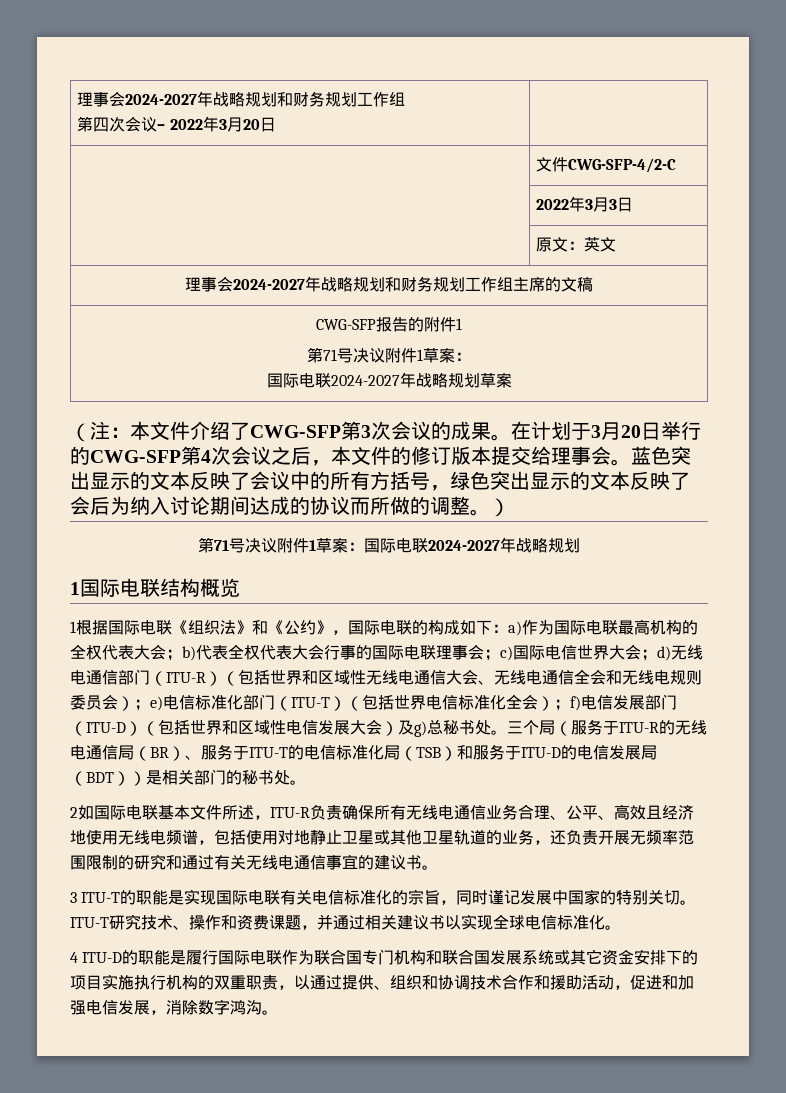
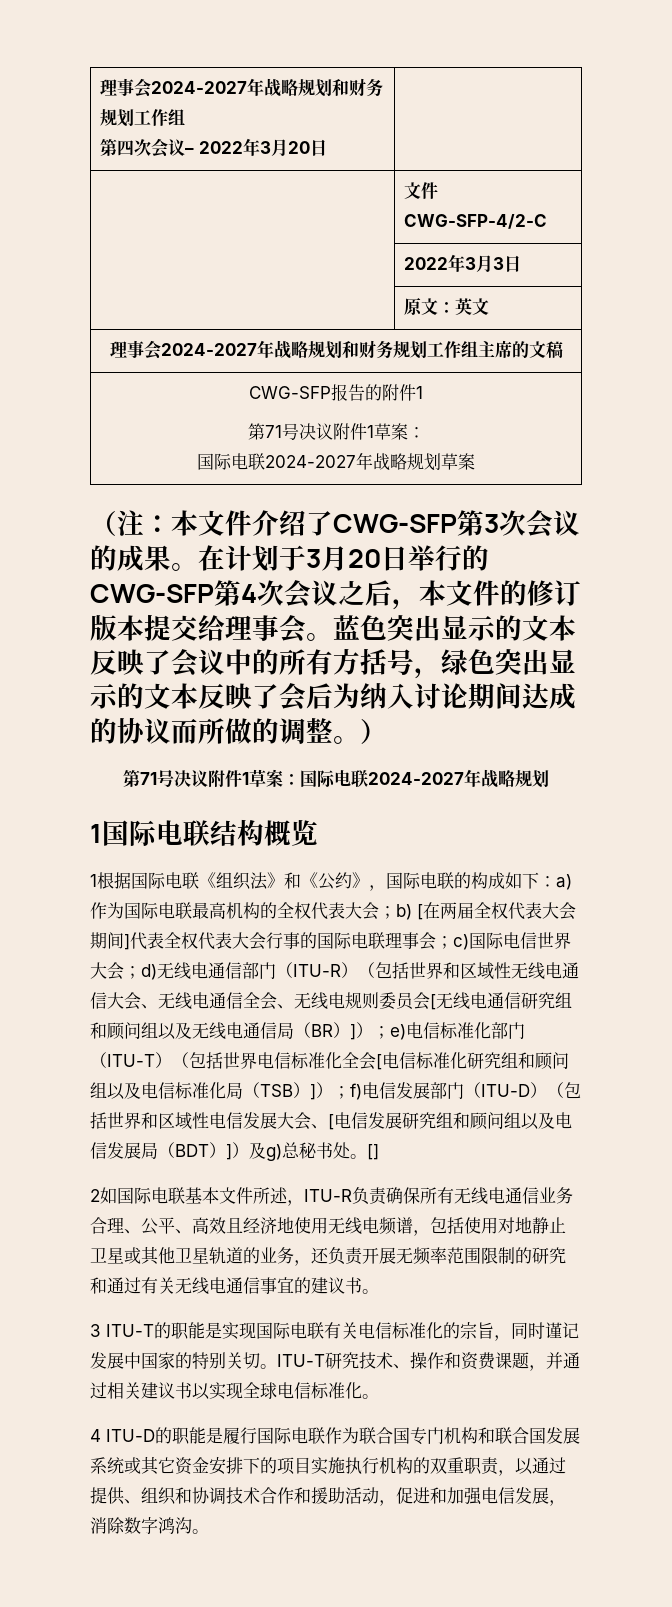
- b)代表全权代表大会行事的国际电联理事会；
+ b) [在两届全权代表大会期间]代表全权代表大会行事的国际电联理事会；
- d)无线电通信部门（ITU-R）（包括世界和区域性无线电通信大会、无线电通信全会和无线电规则委员会）；
+ d)无线电通信部门（ITU-R）（包括世界和区域性无线电通信大会、无线电通信全会、无线电规则委员会[无线电通信研究组和顾问组以及无线电通信局（BR）]）；
- e)电信标准化部门（ITU-T）（包括世界电信标准化全会）；
+ e)电信标准化部门（ITU-T）（包括世界电信标准化全会[电信标准化研究组和顾问组以及电信标准化局（TSB）]）；
- f)电信发展部门（ITU-D）（包括世界和区域性电信发展大会）及g)总秘书处。
+ f)电信发展部门（ITU-D）（包括世界和区域性电信发展大会、[电信发展研究组和顾问组以及电信发展局（BDT）]）及g)总秘书处。
- 三个局（服务于ITU-R的无线电通信局（BR）、服务于ITU-T的电信标准化局（TSB）和服务于ITU-D的电信发展局（BDT））是相关部门的秘书处。
+ []

